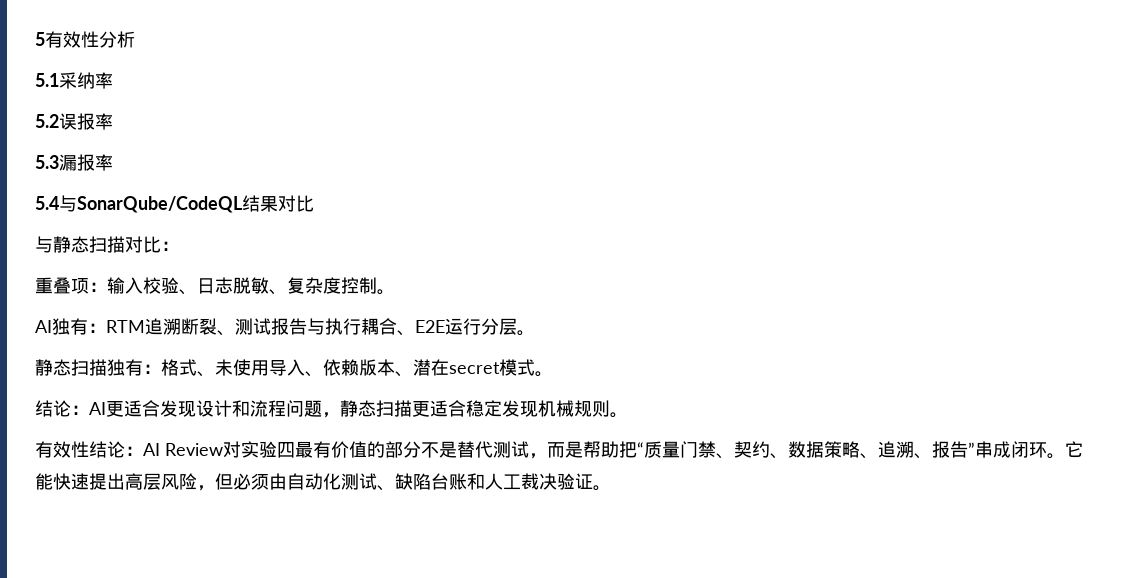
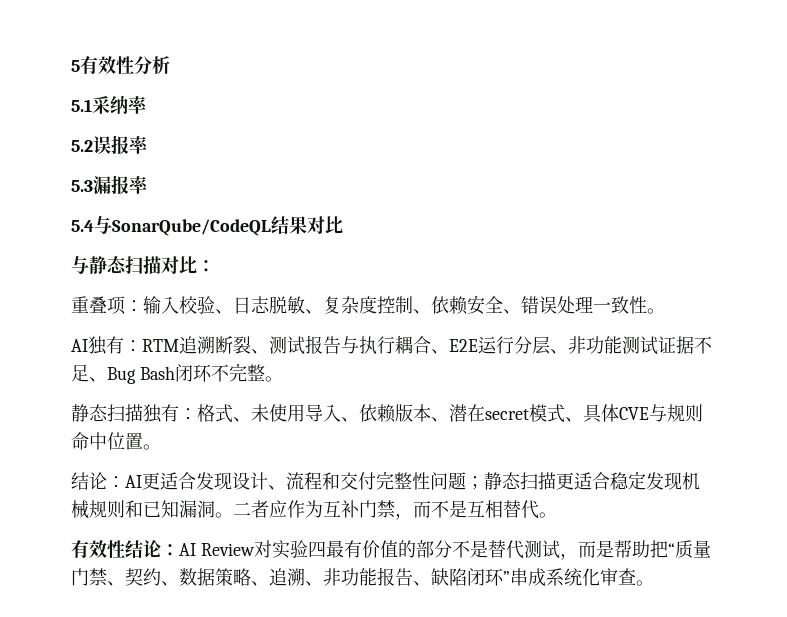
- 重叠项：输入校验、日志脱敏、复杂度控制。
+ 重叠项：输入校验、日志脱敏、复杂度控制、依赖安全、错误处理一致性。
- AI独有：RTM追溯断裂、测试报告与执行耦合、E2E运行分层。
+ AI独有：RTM追溯断裂、测试报告与执行耦合、E2E运行分层、非功能测试证据不足、Bug Bash闭环不完整。
- 静态扫描独有：格式、未使用导入、依赖版本、潜在secret模式。
+ 静态扫描独有：格式、未使用导入、依赖版本、潜在secret模式、具体CVE与规则命中位置。
- 结论：AI更适合发现设计和流程问题，静态扫描更适合稳定发现机械规则。
+ 结论：AI更适合发现设计、流程和交付完整性问题；静态扫描更适合稳定发现机械规则和已知漏洞。二者应作为互补门禁，而不是互相替代。
- 有效性结论：AI Review对实验四最有价值的部分不是替代测试，而是帮助把“质量门禁、契约、数据策略、追溯、报告”串成闭环。它能快速提出高层风险，但必须由自动化测试、缺陷台账和人工裁决验证。
+ 有效性结论：AI Review对实验四最有价值的部分不是替代测试，而是帮助把“质量门禁、契约、数据策略、追溯、非功能报告、缺陷闭环”串成系统化审查。

